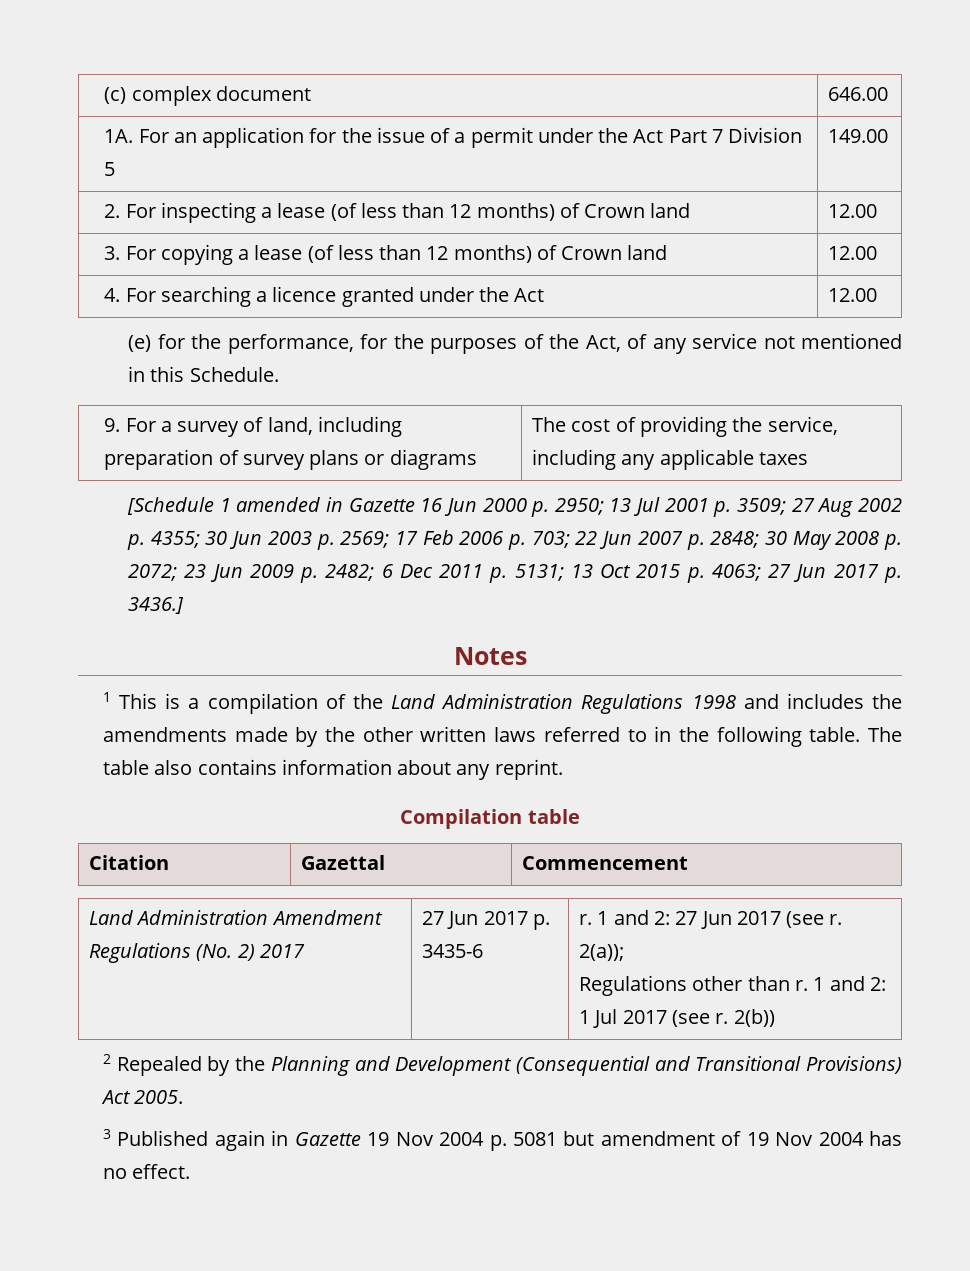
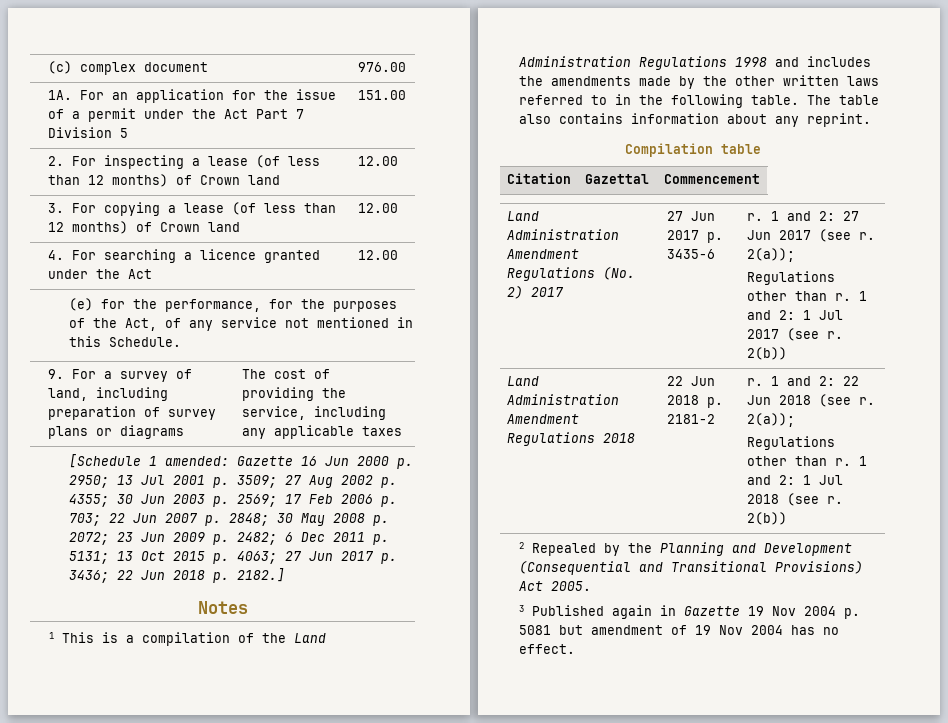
- (c) complex document | 646.00
+ (c) complex document | 976.00
- 1A. For an application for the issue of a permit under the Act Part 7 Division 5 | 149.00
+ 1A. For an application for the issue of a permit under the Act Part 7 Division 5 | 151.00
- [Schedule 1 amended in Gazette 16 Jun 2000 p. 2950; 13 Jul 2001 p. 3509; 27 Aug 2002 p. 4355; 30 Jun 2003 p. 2569; 17 Feb 2006 p. 703; 22 Jun 2007 p. 2848; 30 May 2008 p. 2072; 23 Jun 2009 p. 2482; 6 Dec 2011 p. 5131; 13 Oct 2015 p. 4063; 27 Jun 2017 p. 3436.]
+ [Schedule 1 amended: Gazette 16 Jun 2000 p. 2950; 13 Jul 2001 p. 3509; 27 Aug 2002 p. 4355; 30 Jun 2003 p. 2569; 17 Feb 2006 p. 703; 22 Jun 2007 p. 2848; 30 May 2008 p. 2072; 23 Jun 2009 p. 2482; 6 Dec 2011 p. 5131; 13 Oct 2015 p. 4063; 27 Jun 2017 p. 3436; 22 Jun 2018 p. 2182.]
+ Land Administration Amendment Regulations 2018 | 22 Jun 2018 p. 2181-2 | r. 1 and 2: 22 Jun 2018 (see r. 2(a));
+ Regulations other than r. 1 and 2: 1 Jul 2018 (see r. 2(b))

